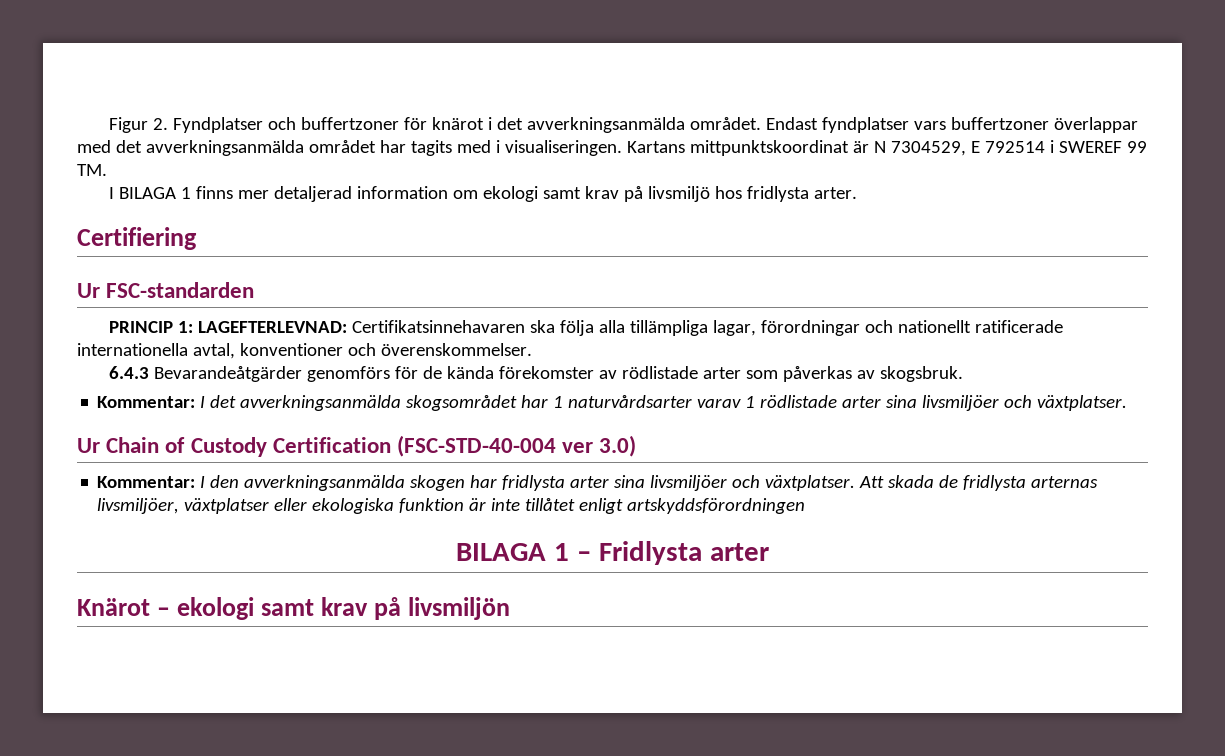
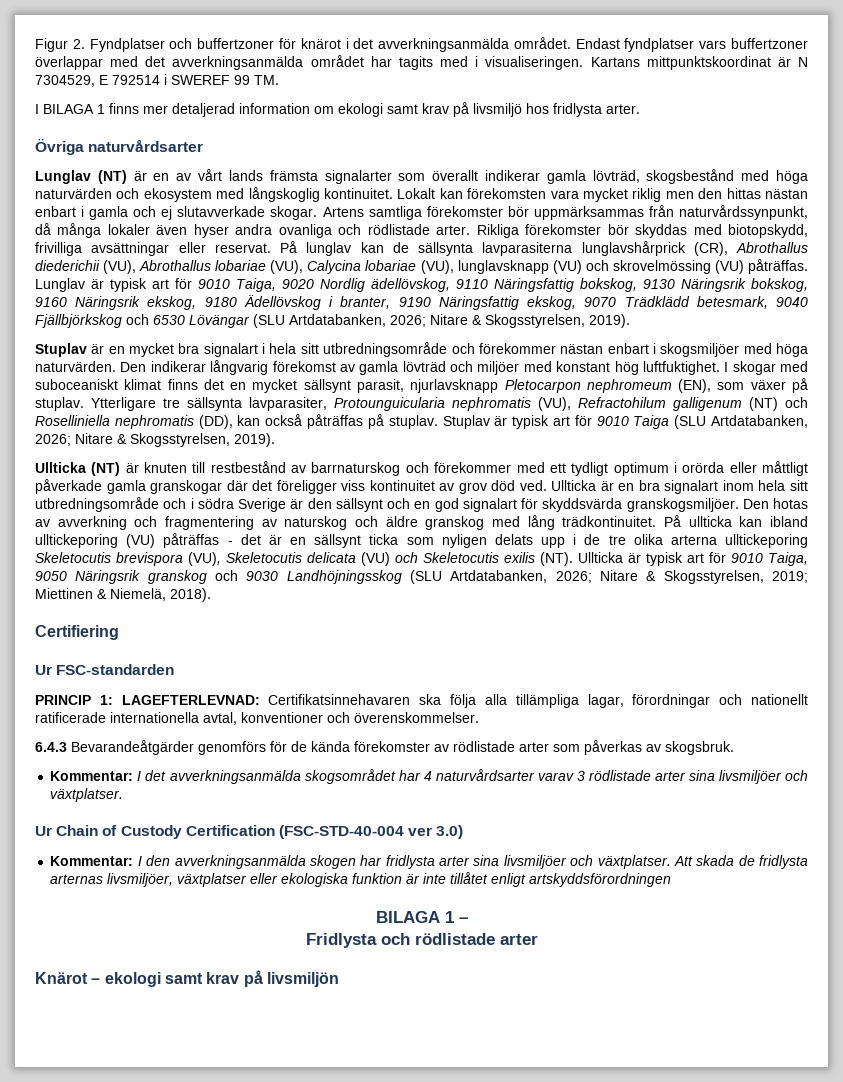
+ Övriga naturvårdsarter
+ Lunglav (NT) är en av vårt lands främsta signalarter som överallt indikerar gamla lövträd, skogsbestånd med höga naturvärden och ekosystem med långskoglig kontinuitet. Lokalt kan förekomsten vara mycket riklig men den hittas nästan enbart i gamla och ej slutavverkade skogar. Artens samtliga förekomster bör uppmärksammas från naturvårdssynpunkt, då många lokaler även hyser andra ovanliga och rödlistade arter. Rikliga förekomster bör skyddas med biotopskydd, frivilliga avsättningar eller reservat. På lunglav kan de sällsynta lavparasiterna lunglavshårprick (CR), Abrothallus diederichii (VU), Abrothallus lobariae (VU), Calycina lobariae (VU), lunglavsknapp (VU) och skrovelmössing (VU) påträffas. Lunglav är typisk art för 9010 Taiga, 9020 Nordlig ädellövskog, 9110 Näringsfattig bokskog, 9130 Näringsrik bokskog, 9160 Näringsrik ekskog, 9180 Ädellövskog i branter, 9190 Näringsfattig ekskog, 9070 Trädklädd betesmark, 9040 Fjällbjörkskog och 6530 Lövängar (SLU Artdatabanken, 2026; Nitare & Skogsstyrelsen, 2019).
+ Stuplav är en mycket bra signalart i hela sitt utbredningsområde och förekommer nästan enbart i skogsmiljöer med höga naturvärden. Den indikerar långvarig förekomst av gamla lövträd och miljöer med konstant hög luftfuktighet. I skogar med suboceaniskt klimat finns det en mycket sällsynt parasit, njurlavsknapp Pletocarpon nephromeum (EN), som växer på stuplav. Ytterligare tre sällsynta lavparasiter, Protounguicularia nephromatis (VU), Refractohilum galligenum (NT) och Roselliniella nephromatis (DD), kan också påträffas på stuplav. Stuplav är typisk art för 9010 Taiga (SLU Artdatabanken, 2026; Nitare & Skogsstyrelsen, 2019).
+ Ullticka (NT) är knuten till restbestånd av barrnaturskog och förekommer med ett tydligt optimum i orörda eller måttligt påverkade gamla granskogar där det föreligger viss kontinuitet av grov död ved. Ullticka är en bra signalart inom hela sitt utbredningsområde och i södra Sverige är den sällsynt och en god signalart för skyddsvärda granskogsmiljöer. Den hotas av avverkning och fragmentering av naturskog och äldre granskog med lång trädkontinuitet. På ullticka kan ibland ulltickeporing (VU) påträffas - det är en sällsynt ticka som nyligen delats upp i de tre olika arterna ulltickeporing Skeletocutis brevispora (VU), Skeletocutis delicata (VU) och Skeletocutis exilis (NT). Ullticka är typisk art för 9010 Taiga, 9050 Näringsrik granskog och 9030 Landhöjningsskog (SLU Artdatabanken, 2026; Nitare & Skogsstyrelsen, 2019; Miettinen & Niemelä, 2018).
- Kommentar: I det avverkningsanmälda skogsområdet har 1 naturvårdsarter varav 1 rödlistade arter sina livsmiljöer och växtplatser.
+ Kommentar: I det avverkningsanmälda skogsområdet har 4 naturvårdsarter varav 3 rödlistade arter sina livsmiljöer och växtplatser.
- BILAGA 1 – Fridlysta arter
+ BILAGA 1 –
+ Fridlysta och rödlistade arter

